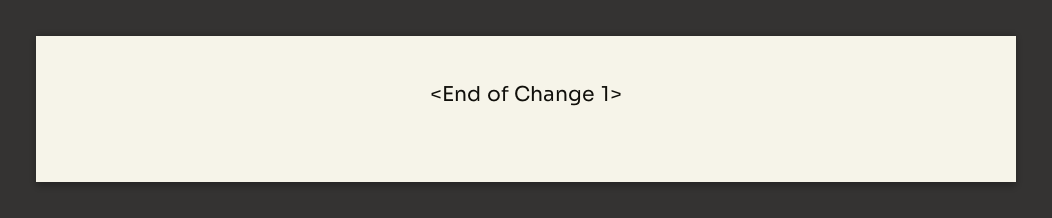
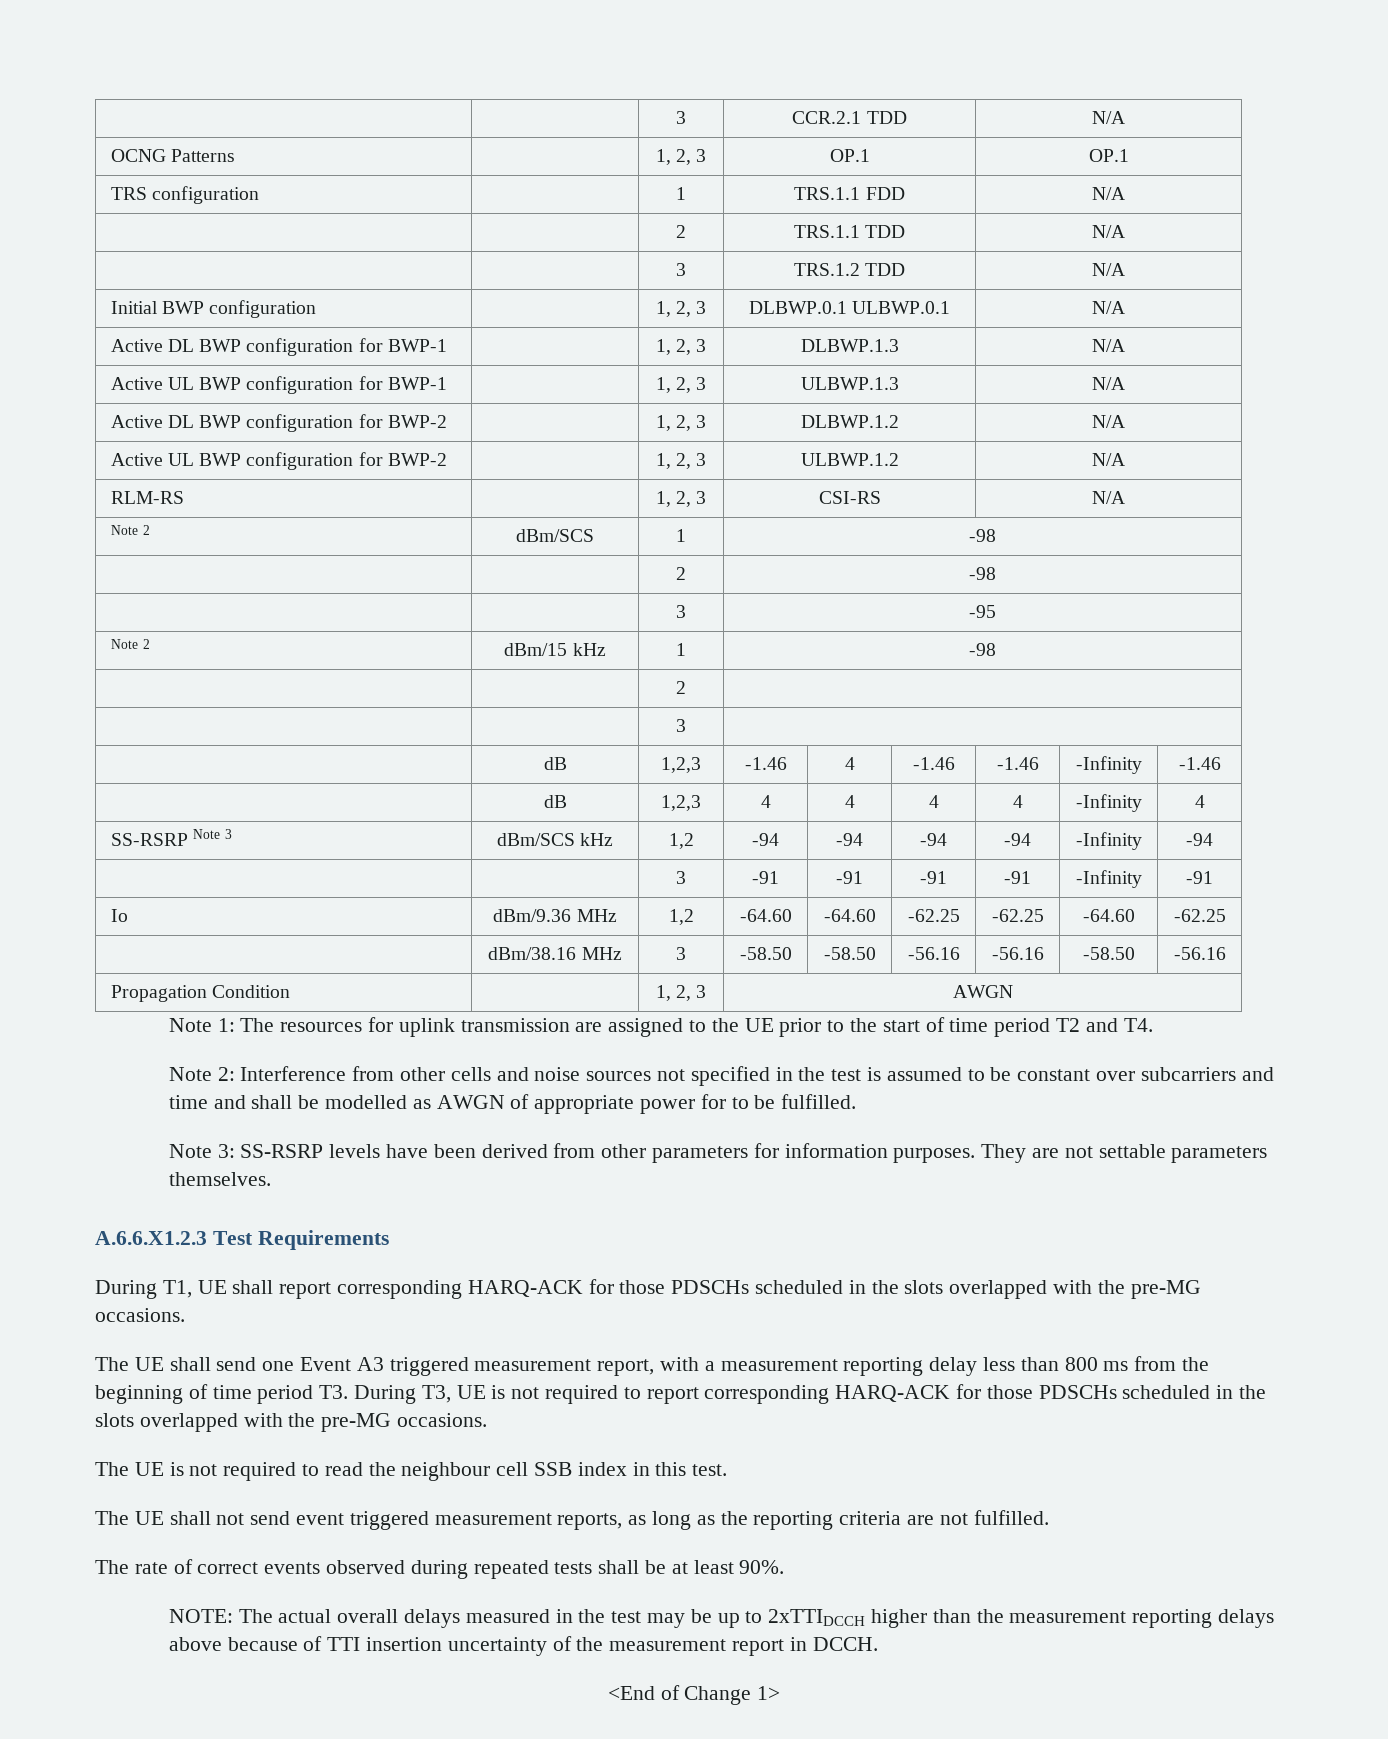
+ | | 3 | CCR.2.1 TDD | N/A
+ OCNG Patterns | | 1, 2, 3 | OP.1 | OP.1
+ TRS configuration | | 1 | TRS.1.1 FDD | N/A
+ | | 2 | TRS.1.1 TDD | N/A
+ | | 3 | TRS.1.2 TDD | N/A
+ Initial BWP configuration | | 1, 2, 3 | DLBWP.0.1 ULBWP.0.1 | N/A
+ Active DL BWP configuration for BWP-1 | | 1, 2, 3 | DLBWP.1.3 | N/A
+ Active UL BWP configuration for BWP-1 | | 1, 2, 3 | ULBWP.1.3 | N/A
+ Active DL BWP configuration for BWP-2 | | 1, 2, 3 | DLBWP.1.2 | N/A
+ Active UL BWP configuration for BWP-2 | | 1, 2, 3 | ULBWP.1.2 | N/A
+ RLM-RS | | 1, 2, 3 | CSI-RS | N/A
+ Note 2 | dBm/SCS | 1 | -98
+ | | 2 | -98
+ | | 3 | -95
+ Note 2 | dBm/15 kHz | 1 | -98
+ | | 2 |
+ | | 3 |
+ | dB | 1,2,3 | -1.46 | 4 | -1.46 | -1.46 | -Infinity | -1.46
+ | dB | 1,2,3 | 4 | 4 | 4 | 4 | -Infinity | 4
+ SS-RSRP Note 3 | dBm/SCS kHz | 1,2 | -94 | -94 | -94 | -94 | -Infinity | -94
+ | | 3 | -91 | -91 | -91 | -91 | -Infinity | -91
+ Io | dBm/9.36 MHz | 1,2 | -64.60 | -64.60 | -62.25 | -62.25 | -64.60 | -62.25
+ | dBm/38.16 MHz | 3 | -58.50 | -58.50 | -56.16 | -56.16 | -58.50 | -56.16
+ Propagation Condition | | 1, 2, 3 | AWGN
+ Note 1: The resources for uplink transmission are assigned to the UE prior to the start of time period T2 and T4.
+ Note 2: Interference from other cells and noise sources not specified in the test is assumed to be constant over subcarriers and time and shall be modelled as AWGN of appropriate power for to be fulfilled.
+ Note 3: SS-RSRP levels have been derived from other parameters for information purposes. They are not settable parameters themselves.
+ A.6.6.X1.2.3 Test Requirements
+ During T1, UE shall report corresponding HARQ-ACK for those PDSCHs scheduled in the slots overlapped with the pre-MG occasions.
+ The UE shall send one Event A3 triggered measurement report, with a measurement reporting delay less than 800 ms from the beginning of time period T3. During T3, UE is not required to report corresponding HARQ-ACK for those PDSCHs scheduled in the slots overlapped with the pre-MG occasions.
+ The UE is not required to read the neighbour cell SSB index in this test.
+ The UE shall not send event triggered measurement reports, as long as the reporting criteria are not fulfilled.
+ The rate of correct events observed during repeated tests shall be at least 90%.
+ NOTE: The actual overall delays measured in the test may be up to 2xTTIDCCH higher than the measurement reporting delays above because of TTI insertion uncertainty of the measurement report in DCCH.

